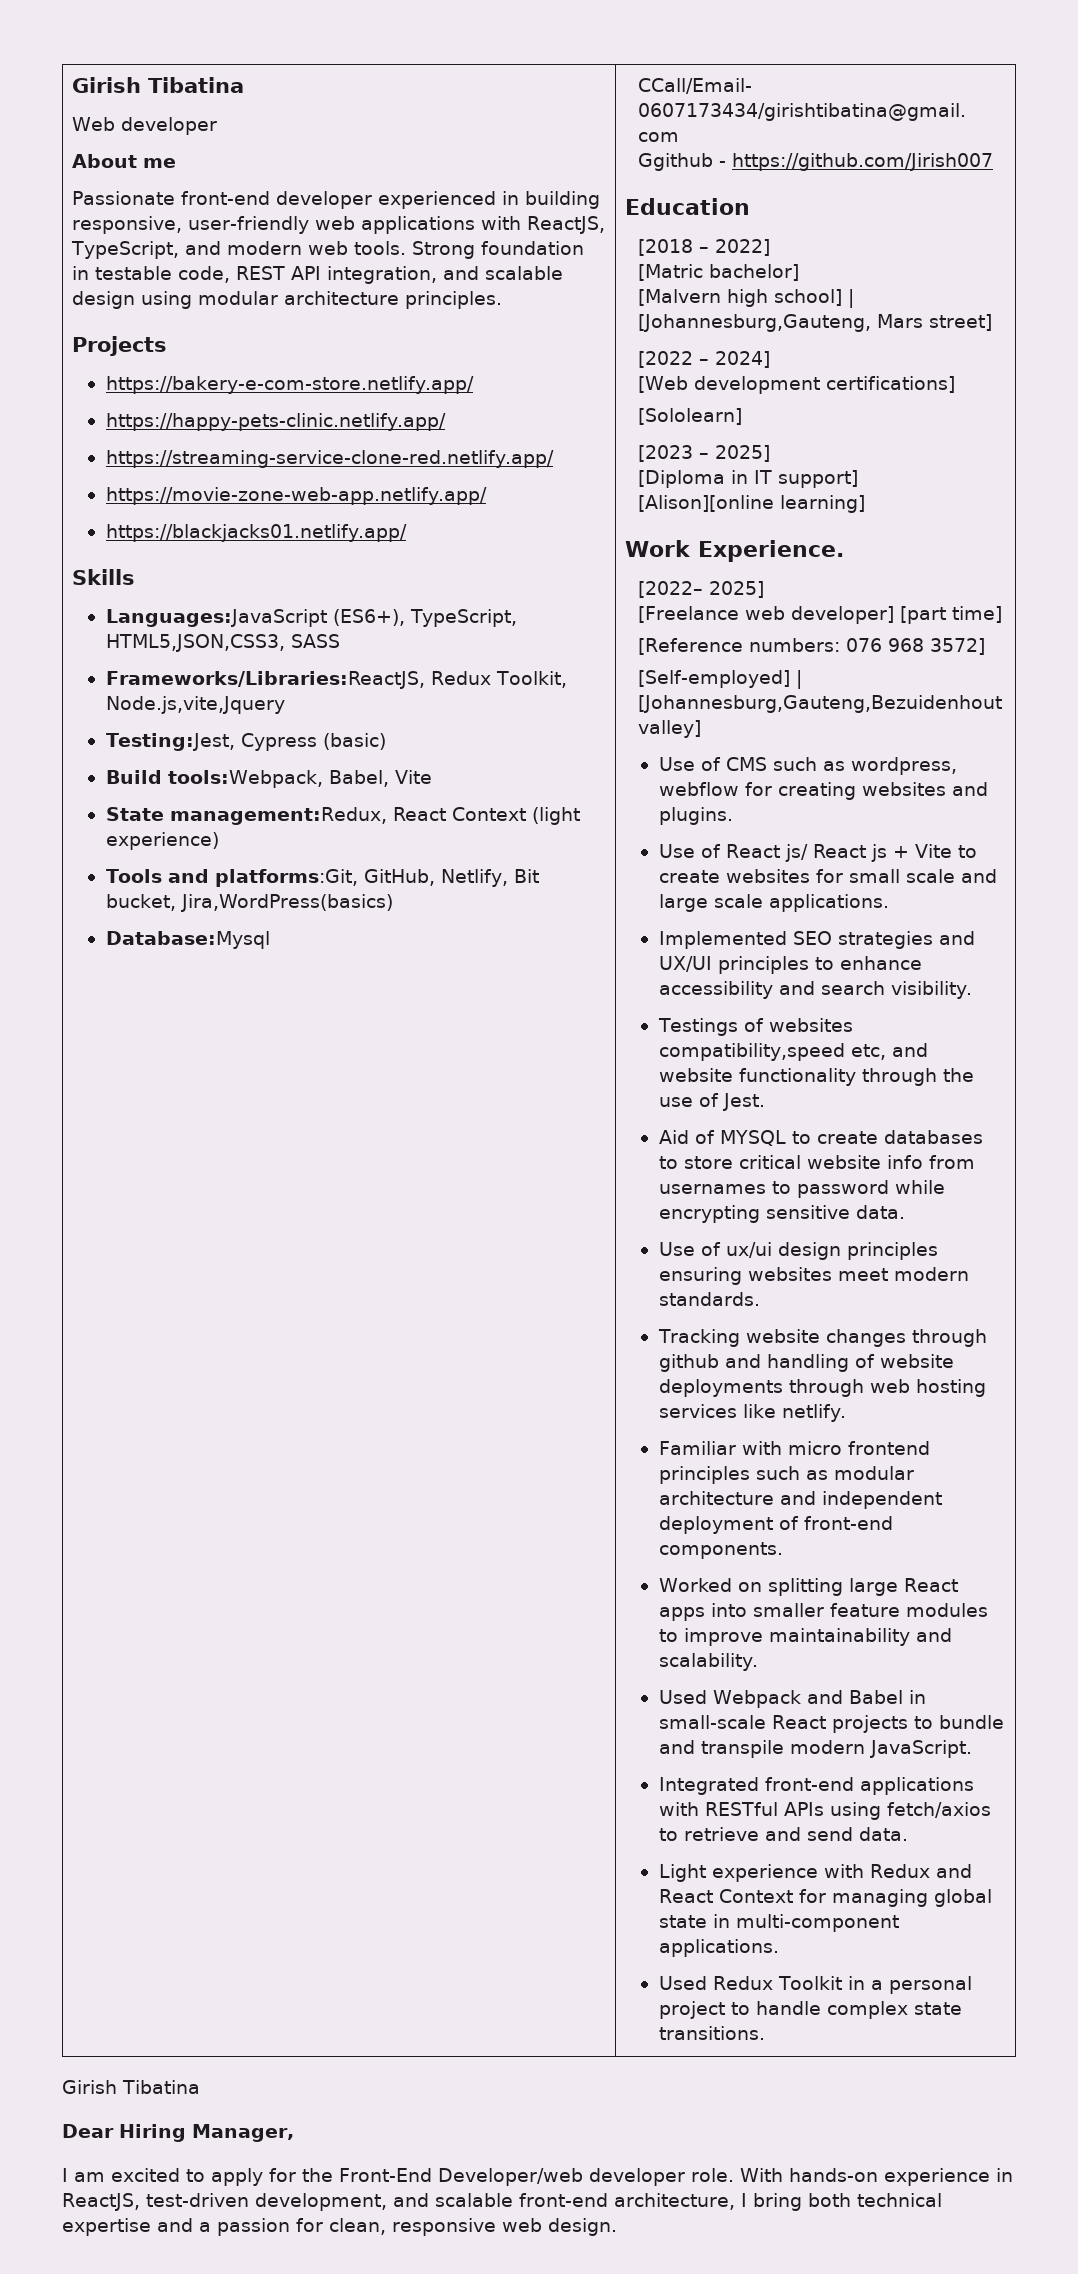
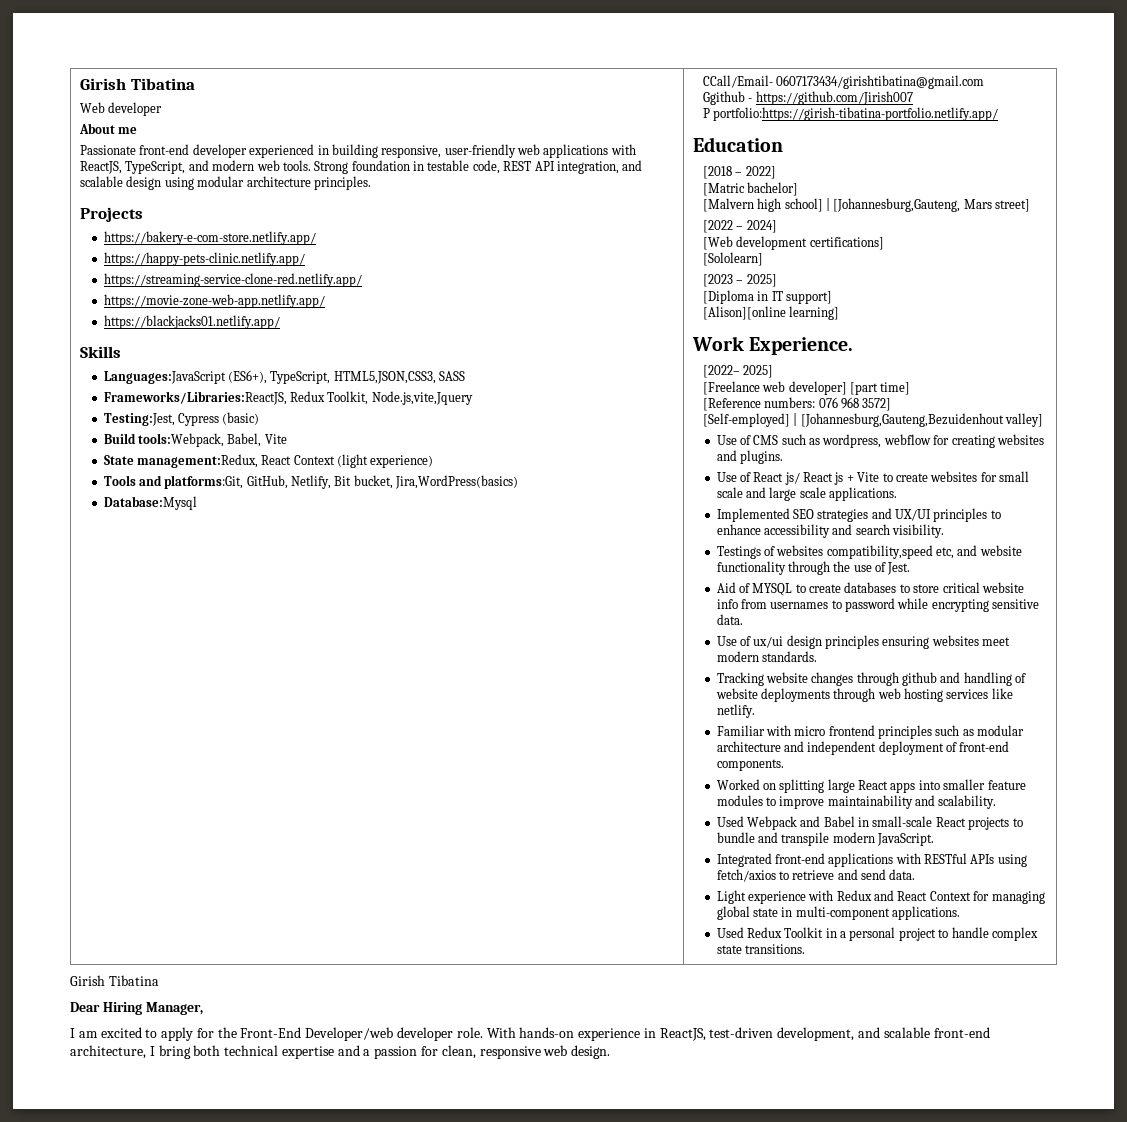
+ P portfolio:https://girish-tibatina-portfolio.netlify.app/

